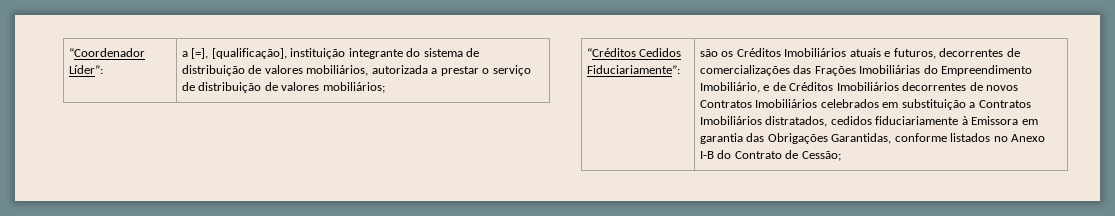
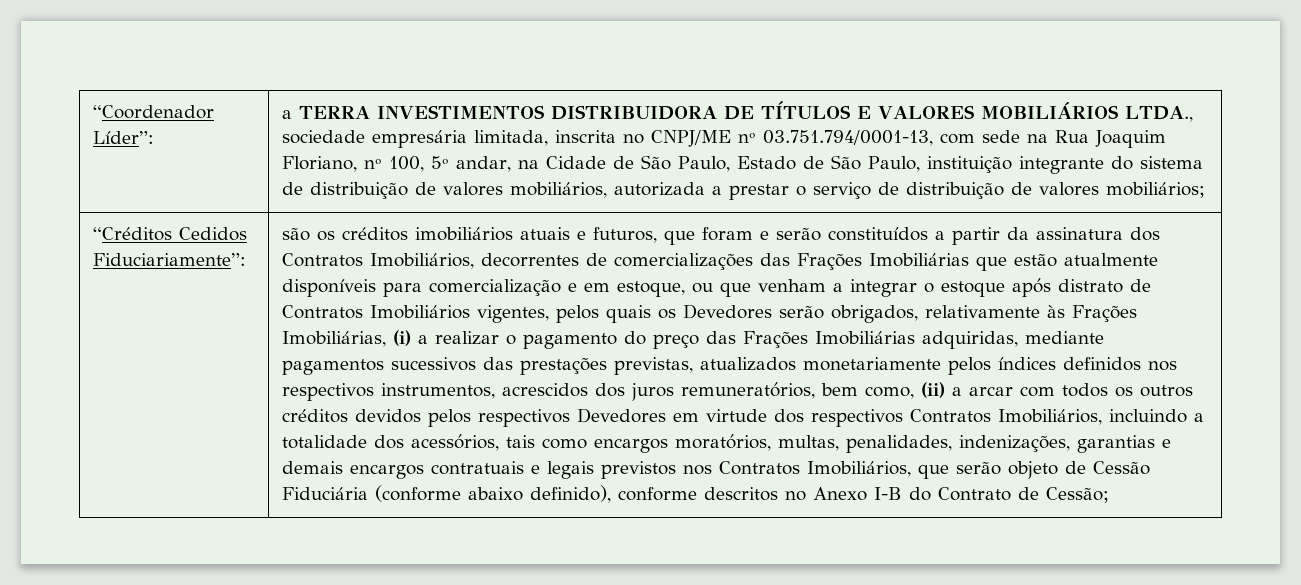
- a [=], [qualificação], instituição integrante do sistema de distribuição de valores mobiliários, autorizada a prestar o serviço de distribuição de valores mobiliários;
+ a TERRA INVESTIMENTOS DISTRIBUIDORA DE TÍTULOS E VALORES MOBILIÁRIOS LTDA., sociedade empresária limitada, inscrita no CNPJ/ME nº 03.751.794/0001-13, com sede na Rua Joaquim Floriano, nº 100, 5º andar, na Cidade de São Paulo, Estado de São Paulo, instituição integrante do sistema de distribuição de valores mobiliários, autorizada a prestar o serviço de distribuição de valores mobiliários;
- são os Créditos Imobiliários atuais e futuros, decorrentes de comercializações das Frações Imobiliárias do Empreendimento Imobiliário, e de Créditos Imobiliários decorrentes de novos Contratos Imobiliários celebrados em substituição a Contratos Imobiliários distratados, cedidos fiduciariamente à Emissora em garantia das Obrigações Garantidas, conforme listados no Anexo I-B do Contrato de Cessão;
+ são os créditos imobiliários atuais e futuros, que foram e serão constituídos a partir da assinatura dos Contratos Imobiliários, decorrentes de comercializações das Frações Imobiliárias que estão atualmente disponíveis para comercialização e em estoque, ou que venham a integrar o estoque após distrato de Contratos Imobiliários vigentes, pelos quais os Devedores serão obrigados, relativamente às Frações Imobiliárias, (i) a realizar o pagamento do preço das Frações Imobiliárias adquiridas, mediante pagamentos sucessivos das prestações previstas, atualizados monetariamente pelos índices definidos nos respectivos instrumentos, acrescidos dos juros remuneratórios, bem como, (ii) a arcar com todos os outros créditos devidos pelos respectivos Devedores em virtude dos respectivos Contratos Imobiliários, incluindo a totalidade dos acessórios, tais como encargos moratórios, multas, penalidades, indenizações, garantias e demais encargos contratuais e legais previstos nos Contratos Imobiliários, que serão objeto de Cessão Fiduciária (conforme abaixo definido), conforme descritos no Anexo I-B do Contrato de Cessão;

